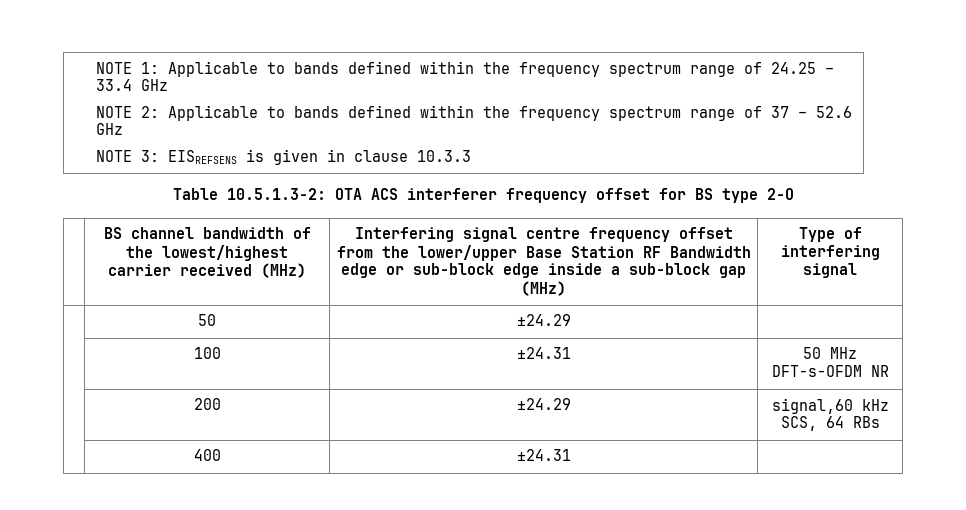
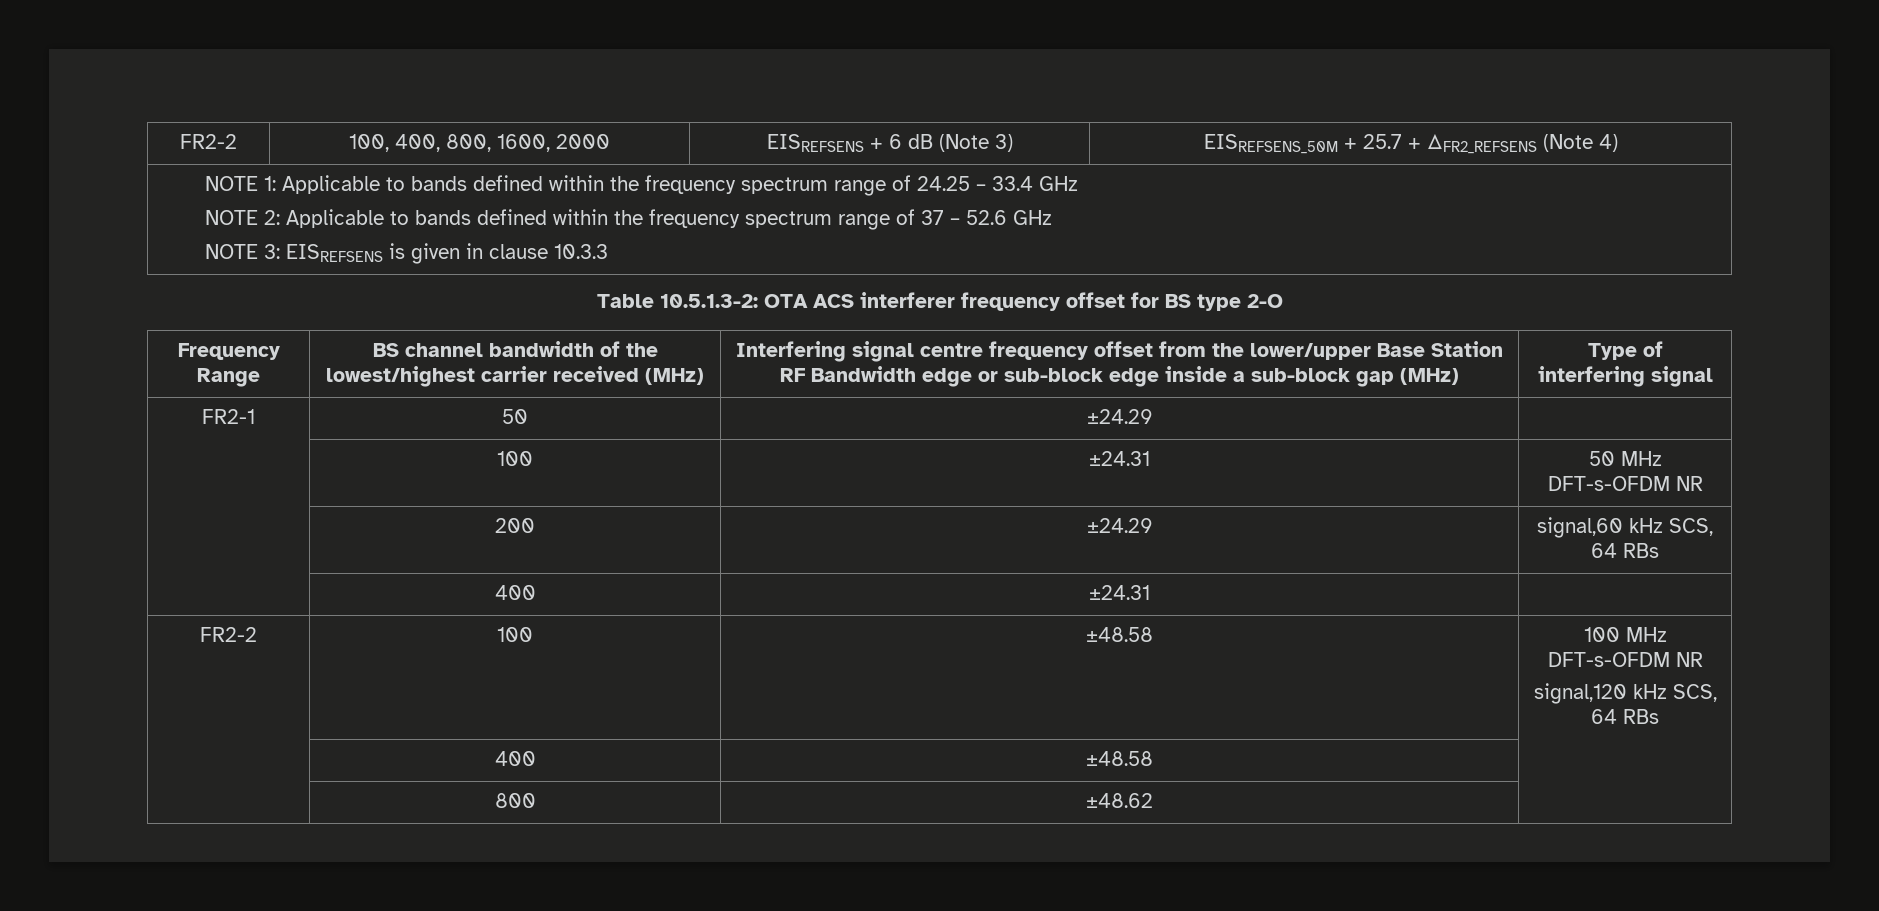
+ FR2-2 | 100, 400, 800, 1600, 2000 | EISREFSENS + 6 dB (Note 3) | EISREFSENS_50M + 25.7 + ΔFR2_REFSENS (Note 4)
- | BS channel bandwidth of the lowest/highest carrier received (MHz) | Interfering signal centre frequency offset from the lower/upper Base Station RF Bandwidth edge or sub-block edge inside a sub-block gap (MHz) | Type of interfering signal
+ Frequency Range | BS channel bandwidth of the lowest/highest carrier received (MHz) | Interfering signal centre frequency offset from the lower/upper Base Station RF Bandwidth edge or sub-block edge inside a sub-block gap (MHz) | Type of interfering signal
- | 50 | ±24.29 |
+ FR2-1 | 50 | ±24.29 |
+ FR2-2 | 100 | ±48.58 | 100 MHz DFT-s-OFDM NR
+ signal,120 kHz SCS, 64 RBs
+ | 400 | ±48.58 |
+ | 800 | ±48.62 |

